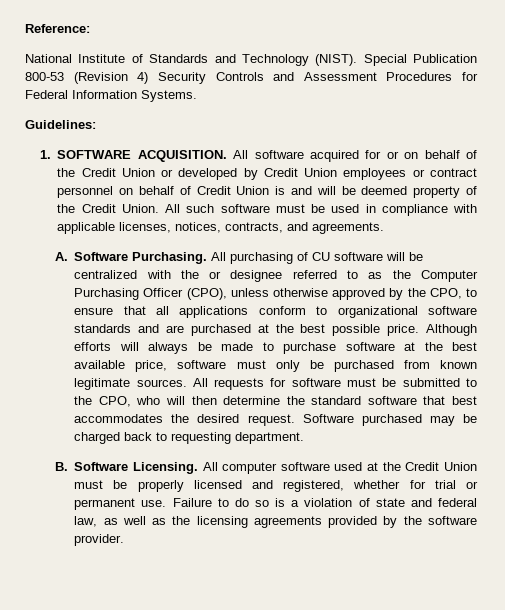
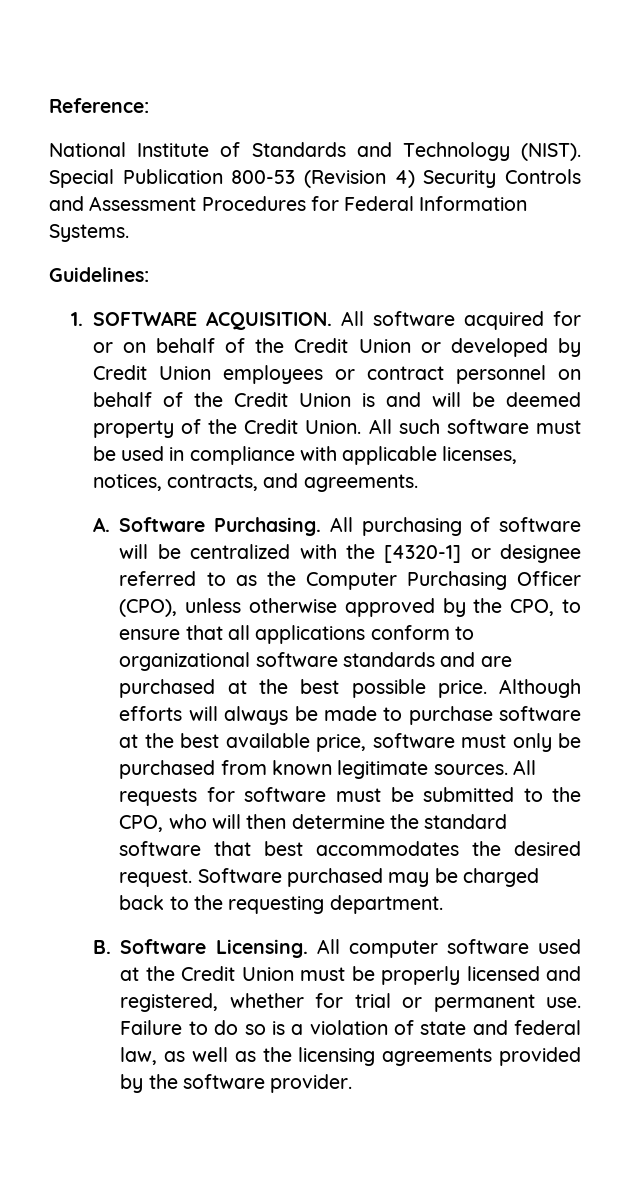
- All software acquired for or on behalf of the Credit Union or developed by Credit Union employees or contract personnel on behalf of Credit Union is and will be deemed property of the Credit Union.
+ All software acquired for or on behalf of the Credit Union or developed by Credit Union employees or contract personnel on behalf of the Credit Union is and will be deemed property of the Credit Union.
- All purchasing of CU software will be centralized with the or designee referred to as the Computer Purchasing Officer (CPO), unless otherwise approved by the CPO, to ensure that all applications conform to organizational software standards and are purchased at the best possible price.
+ All purchasing of software will be centralized with the [4320-1] or designee referred to as the Computer Purchasing Officer (CPO), unless otherwise approved by the CPO, to ensure that all applications conform to organizational software standards and are purchased at the best possible price.
- Software purchased may be charged back to requesting department.
+ Software purchased may be charged back to the requesting department.

